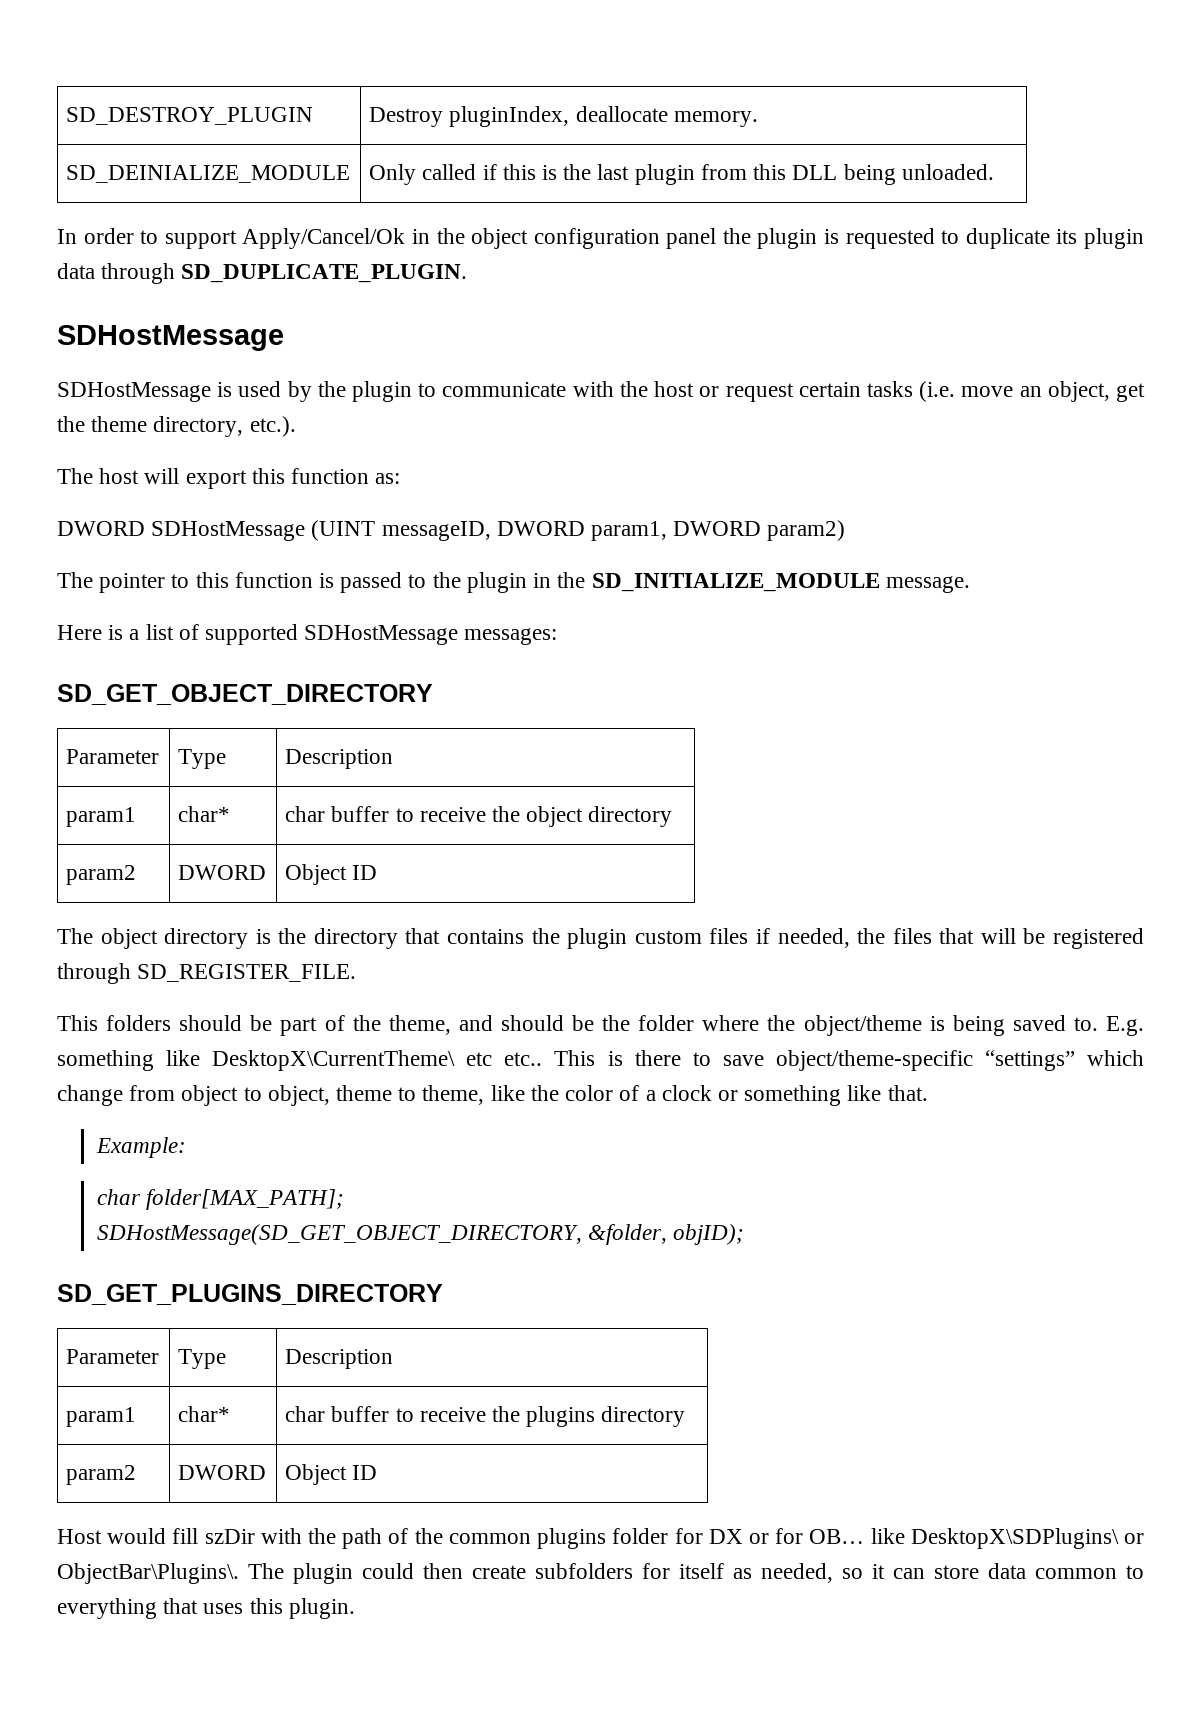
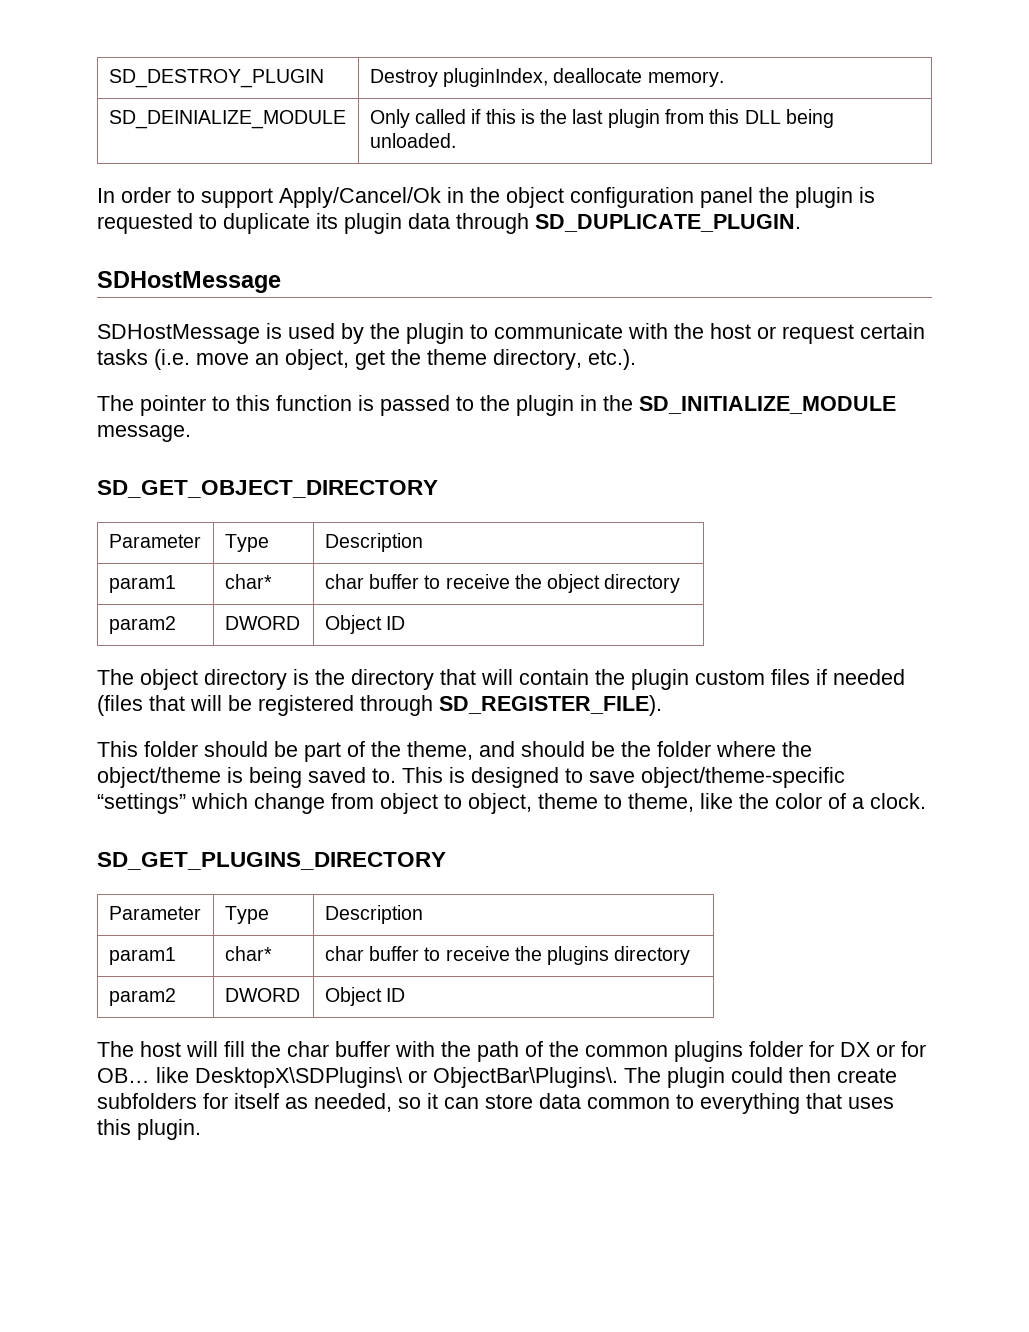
- The host will export this function as:
- DWORD SDHostMessage (UINT messageID, DWORD param1, DWORD param2)
- Here is a list of supported SDHostMessage messages:
- The object directory is the directory that contains the plugin custom files if needed, the files that will be registered through SD_REGISTER_FILE.
- This folders should be part of the theme, and should be the folder where the object/theme is being saved to.
+ The object directory is the directory that will contain the plugin custom files if needed (files that will be registered through SD_REGISTER_FILE).
+ This folder should be part of the theme, and should be the folder where the object/theme is being saved to.
- E.g. something like DesktopX\CurrentTheme\ etc etc..
- This is there to save object/theme-specific “settings” which change from object to object, theme to theme, like the color of a clock or something like that.
- Example:
- char folder[MAX_PATH];
- SDHostMessage(SD_GET_OBJECT_DIRECTORY, &folder, objID);
+ This is designed to save object/theme-specific “settings” which change from object to object, theme to theme, like the color of a clock.
- Host would fill szDir with the path of the common plugins folder for DX or for OB… like DesktopX\SDPlugins\ or ObjectBar\Plugins\.
+ The host will fill the char buffer with the path of the common plugins folder for DX or for OB… like DesktopX\SDPlugins\ or ObjectBar\Plugins\.

